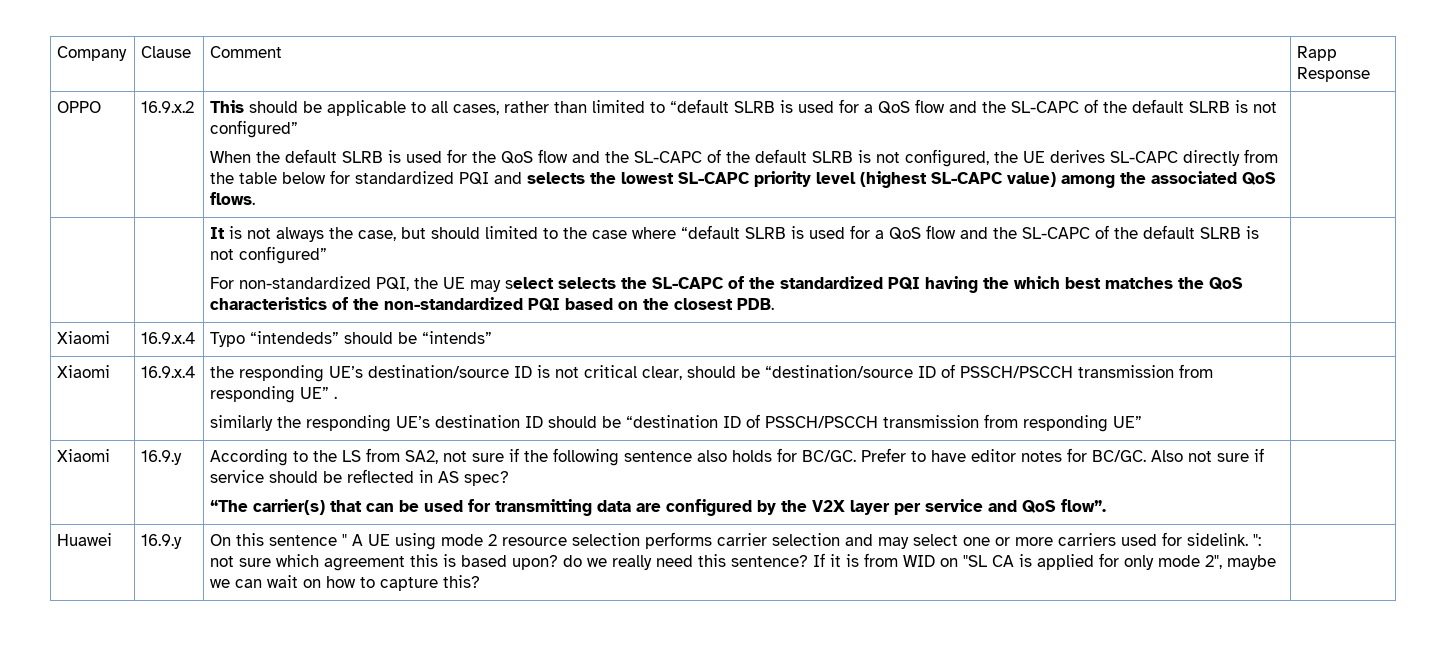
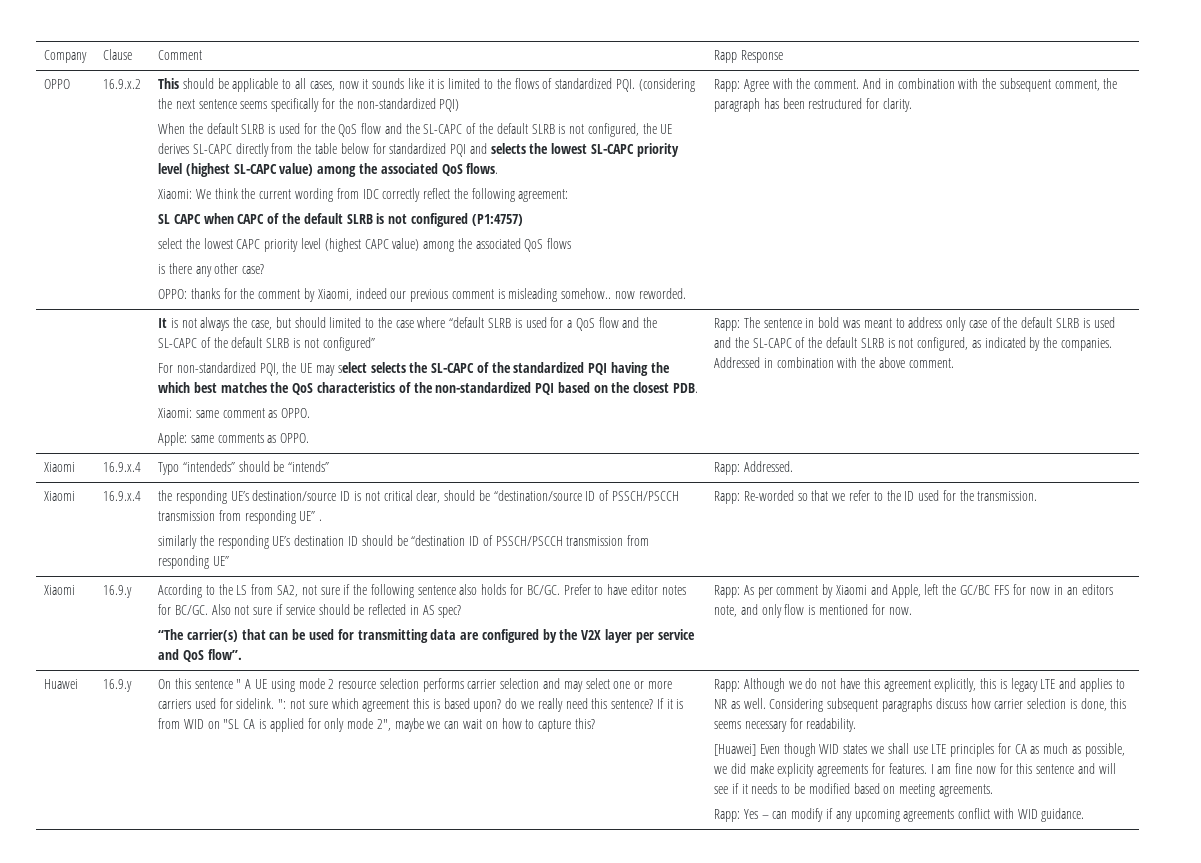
- This should be applicable to all cases, rather than limited to “default SLRB is used for a QoS flow and the SL-CAPC of the default SLRB is not configured”
+ This should be applicable to all cases, now it sounds like it is limited to the flows of standardized PQI. (considering the next sentence seems specifically for the non-standardized PQI)
+ Xiaomi: We think the current wording from IDC correctly reflect the following agreement:
+ SL CAPC when CAPC of the default SLRB is not configured (P1:4757)
+ select the lowest CAPC priority level (highest CAPC value) among the associated QoS flows
+ is there any other case?
+ OPPO: thanks for the comment by Xiaomi, indeed our previous comment is misleading somehow.. now reworded. | Rapp: Agree with the comment. And in combination with the subsequent comment, the paragraph has been restructured for clarity.
+ Xiaomi: same comment as OPPO.
+ Apple: same comments as OPPO. | Rapp: The sentence in bold was meant to address only case of the default SLRB is used and the SL-CAPC of the default SLRB is not configured, as indicated by the companies. Addressed in combination with the above comment.
- Xiaomi | 16.9.x.4 | Typo “intendeds” should be “intends” |
+ Xiaomi | 16.9.x.4 | Typo “intendeds” should be “intends” | Rapp: Addressed.
+ Rapp: Re-worded so that we refer to the ID used for the transmission.
+ Rapp: As per comment by Xiaomi and Apple, left the GC/BC FFS for now in an editors note, and only flow is mentioned for now.
+ Rapp: Although we do not have this agreement explicitly, this is legacy LTE and applies to NR as well. Considering subsequent paragraphs discuss how carrier selection is done, this seems necessary for readability.
+ [Huawei] Even though WID states we shall use LTE principles for CA as much as possible, we did make explicity agreements for features. I am fine now for this sentence and will see if it needs to be modified based on meeting agreements.
+ Rapp: Yes – can modify if any upcoming agreements conflict with WID guidance.

